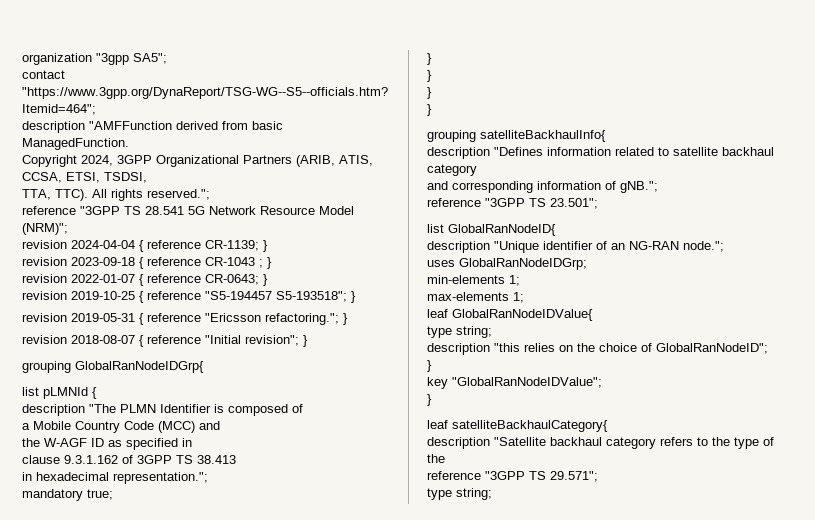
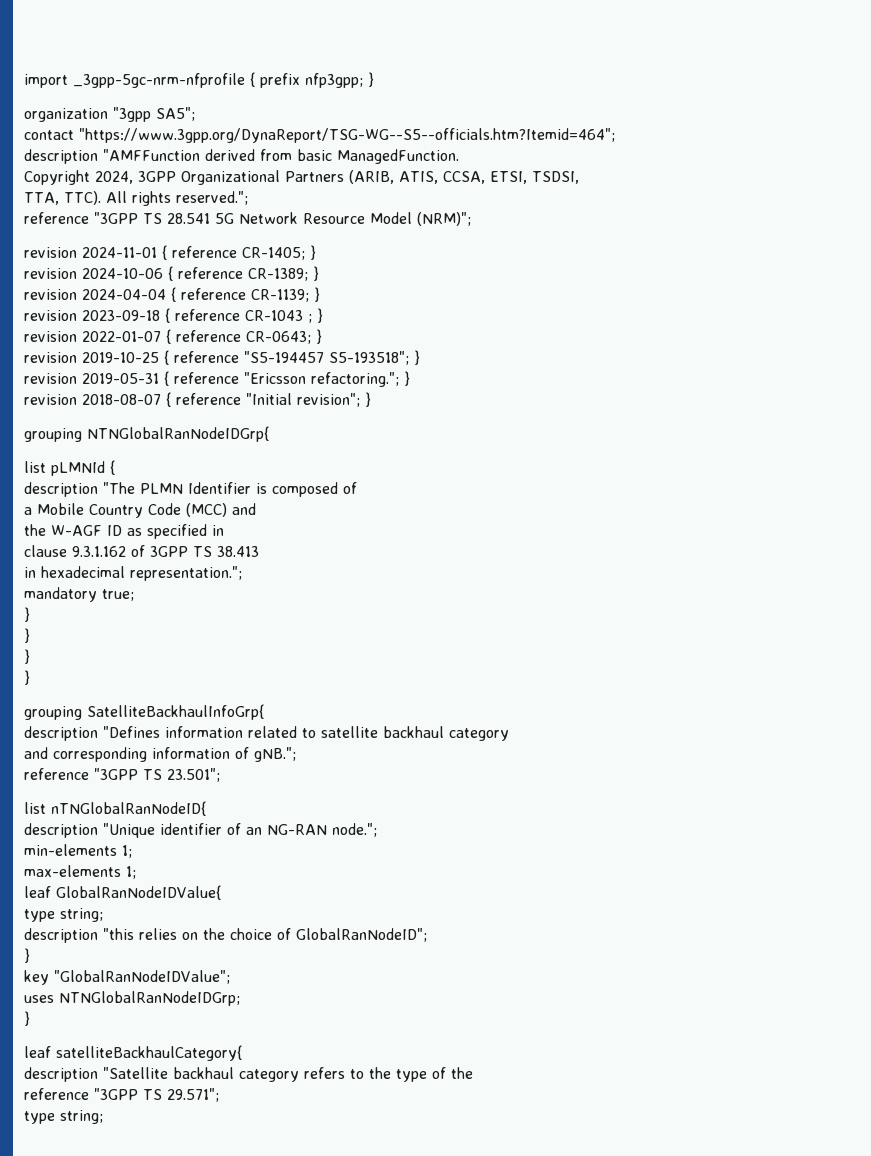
+ import _3gpp-5gc-nrm-nfprofile { prefix nfp3gpp; }
+ revision 2024-11-01 { reference CR-1405; }
+ revision 2024-10-06 { reference CR-1389; }
- grouping GlobalRanNodeIDGrp{
+ grouping NTNGlobalRanNodeIDGrp{
- grouping satelliteBackhaulInfo{
+ grouping SatelliteBackhaulInfoGrp{
- list GlobalRanNodeID{
+ list nTNGlobalRanNodeID{
- uses GlobalRanNodeIDGrp;
+ uses NTNGlobalRanNodeIDGrp;

